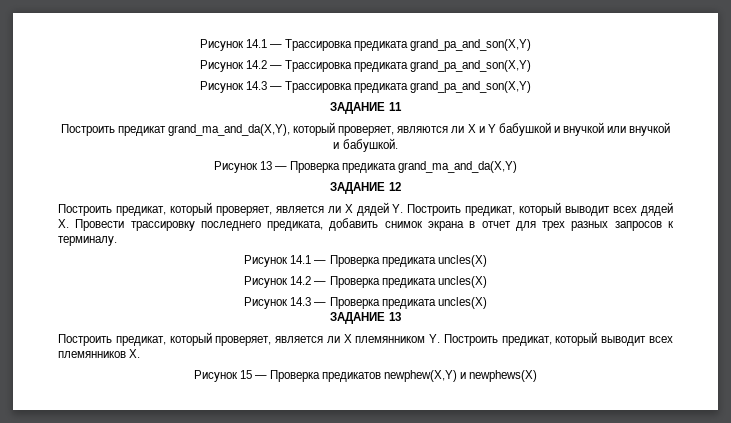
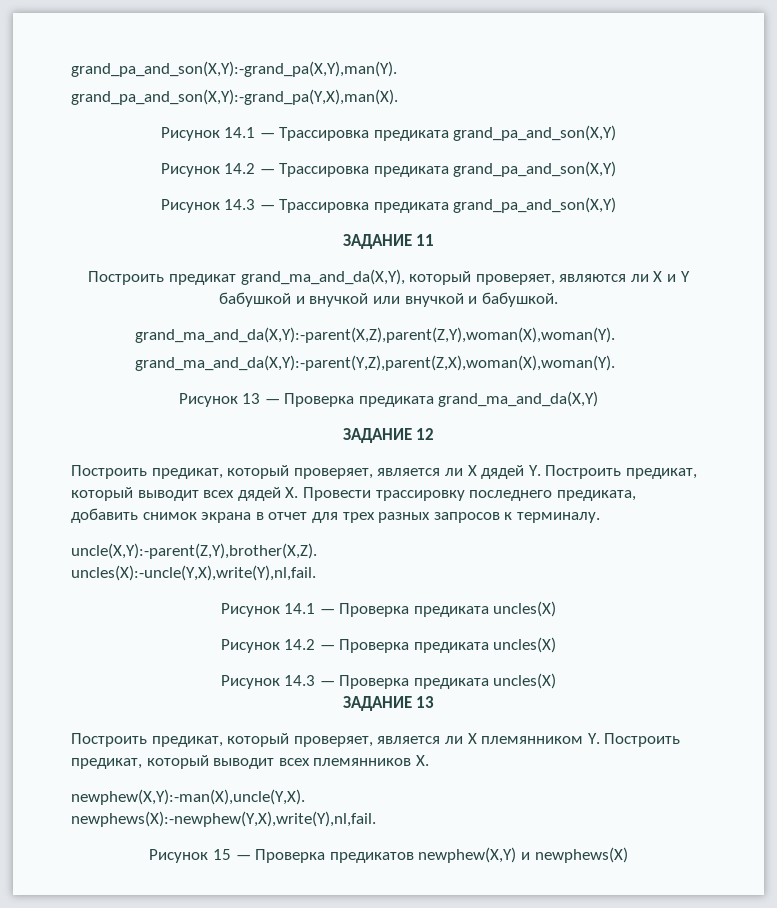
+ grand_pa_and_son(X,Y):-grand_pa(X,Y),man(Y).
+ grand_pa_and_son(X,Y):-grand_pa(Y,X),man(X).
+ grand_ma_and_da(X,Y):-parent(X,Z),parent(Z,Y),woman(X),woman(Y).
+ grand_ma_and_da(X,Y):-parent(Y,Z),parent(Z,X),woman(X),woman(Y).
+ uncle(X,Y):-parent(Z,Y),brother(X,Z).
+ uncles(X):-uncle(Y,X),write(Y),nl,fail.
+ newphew(X,Y):-man(X),uncle(Y,X).
+ newphews(X):-newphew(Y,X),write(Y),nl,fail.

